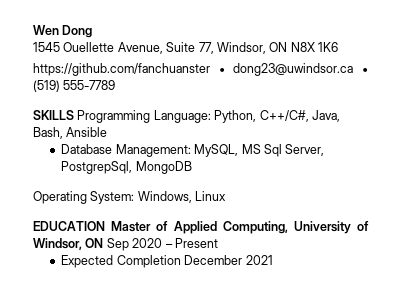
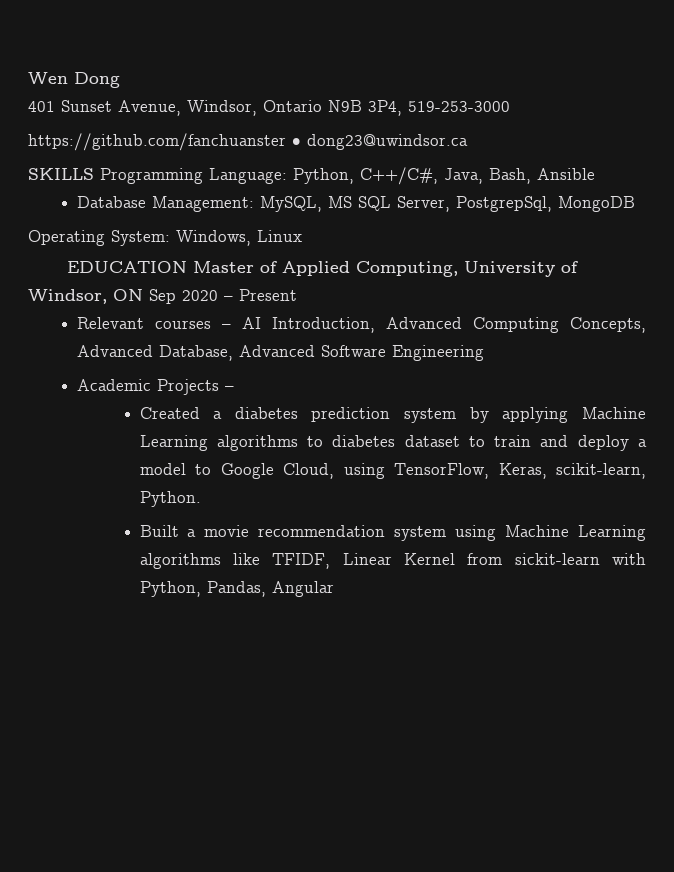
- 1545 Ouellette Avenue, Suite 77, Windsor, ON N8X 1K6
+ 401 Sunset Avenue, Windsor, Ontario N9B 3P4, 519-253-3000
- https://github.com/fanchuanster • dong23@uwindsor.ca • (519) 555-7789
+ https://github.com/fanchuanster • dong23@uwindsor.ca
- Database Management: MySQL, MS Sql Server, PostgrepSql, MongoDB
+ Database Management: MySQL, MS SQL Server, PostgrepSql, MongoDB
- Expected Completion December 2021
+ Relevant courses – AI Introduction, Advanced Computing Concepts, Advanced Database, Advanced Software Engineering
+ Academic Projects –
+ Created a diabetes prediction system by applying Machine Learning algorithms to diabetes dataset to train and deploy a model to Google Cloud, using TensorFlow, Keras, scikit-learn, Python.
+ Built a movie recommendation system using Machine Learning algorithms like TFIDF, Linear Kernel from sickit-learn with Python, Pandas, Angular

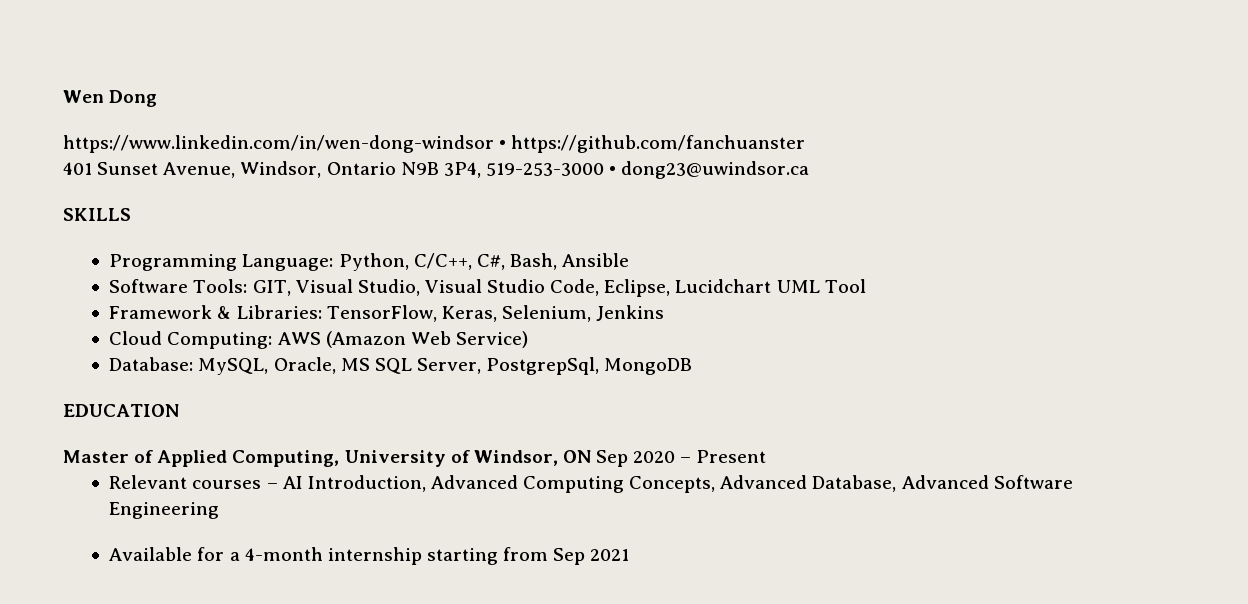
+ https://www.linkedin.com/in/wen-dong-windsor • https://github.com/fanchuanster
- 401 Sunset Avenue, Windsor, Ontario N9B 3P4, 519-253-3000
- https://github.com/fanchuanster • dong23@uwindsor.ca
+ 401 Sunset Avenue, Windsor, Ontario N9B 3P4, 519-253-3000 • dong23@uwindsor.ca
- SKILLS Programming Language: Python, C++/C#, Java, Bash, Ansible
+ SKILLS
+ Programming Language: Python, C/C++, C#, Bash, Ansible
- Database Management: MySQL, MS SQL Server, PostgrepSql, MongoDB
+ Software Tools: GIT, Visual Studio, Visual Studio Code, Eclipse, Lucidchart UML Tool
+ Framework & Libraries: TensorFlow, Keras, Selenium, Jenkins
+ Cloud Computing: AWS (Amazon Web Service)
+ Database: MySQL, Oracle, MS SQL Server, PostgrepSql, MongoDB
- Operating System: Windows, Linux
- EDUCATION Master of Applied Computing, University of Windsor, ON Sep 2020 – Present
+ EDUCATION
+ Master of Applied Computing, University of Windsor, ON Sep 2020 – Present
- Academic Projects –
- Created a diabetes prediction system by applying Machine Learning algorithms to diabetes dataset to train and deploy a model to Google Cloud, using TensorFlow, Keras, scikit-learn, Python.
- Built a movie recommendation system using Machine Learning algorithms like TFIDF, Linear Kernel from sickit-learn with Python, Pandas, Angular
+ Available for a 4-month internship starting from Sep 2021

